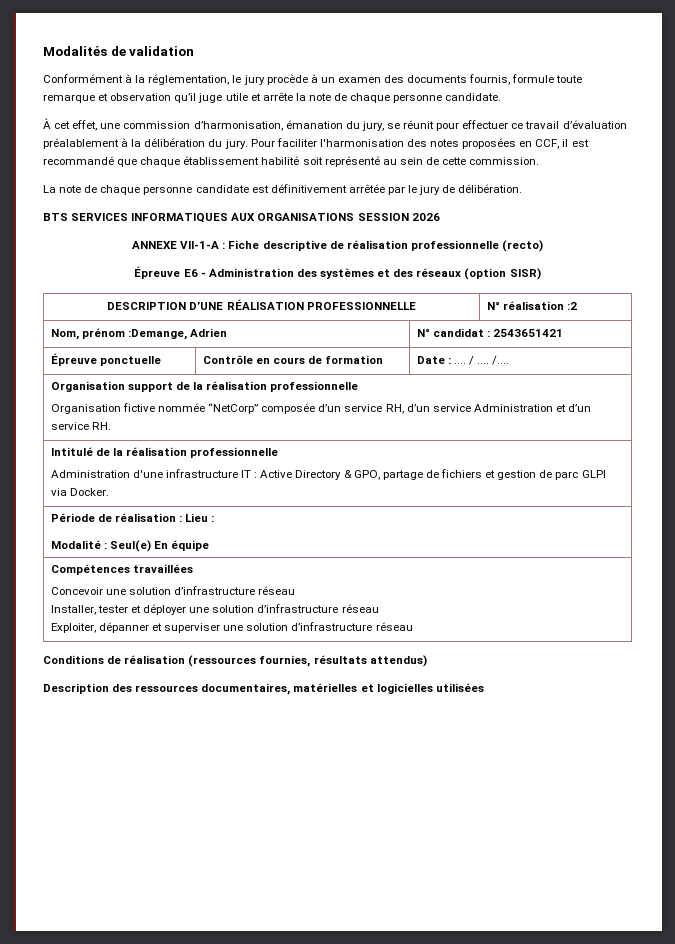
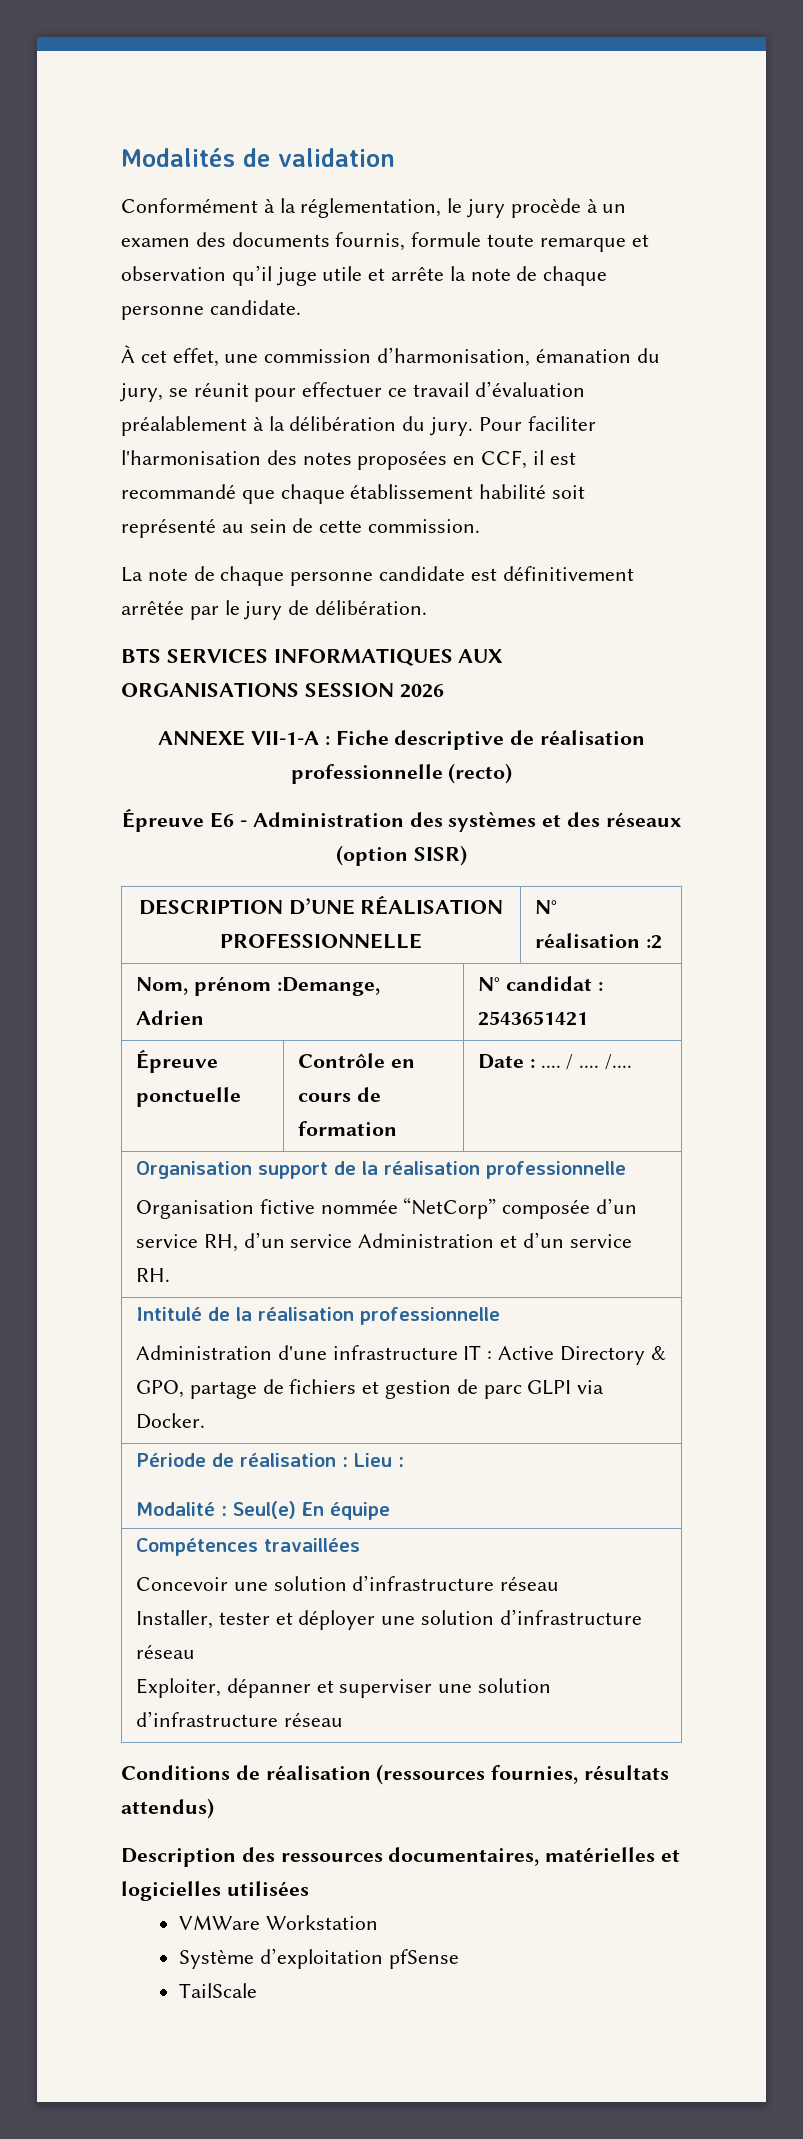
+ VMWare Workstation
+ Système d’exploitation pfSense
+ TailScale

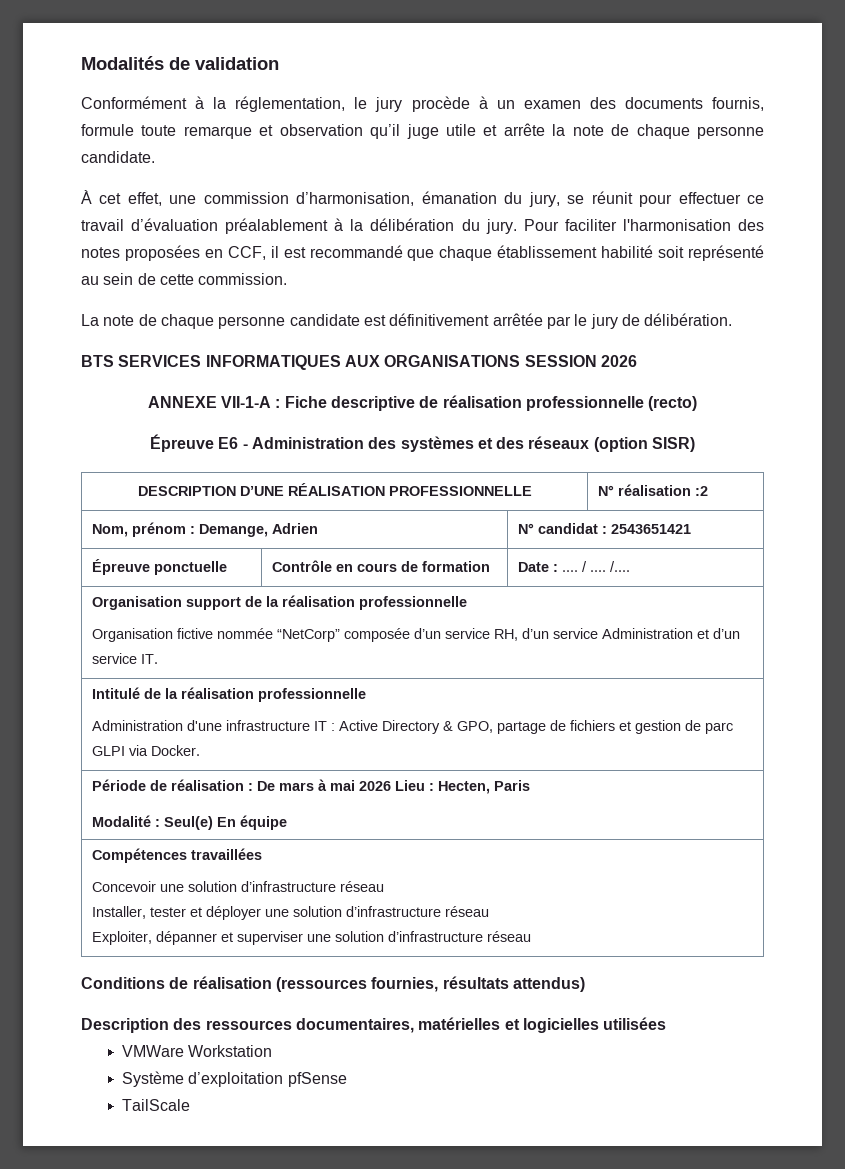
- Nom, prénom :Demange, Adrien | N° candidat : 2543651421
+ Nom, prénom : Demange, Adrien | N° candidat : 2543651421
  Organisation support de la réalisation professionnelle
- Organisation fictive nommée “NetCorp” composée d’un service RH, d’un service Administration et d’un service RH.
+ Organisation fictive nommée “NetCorp” composée d’un service RH, d’un service Administration et d’un service IT.
- Période de réalisation : Lieu :
+ Période de réalisation : De mars à mai 2026 Lieu : Hecten, Paris

